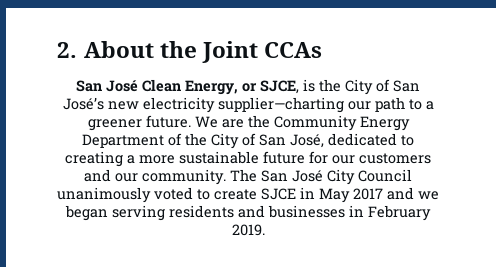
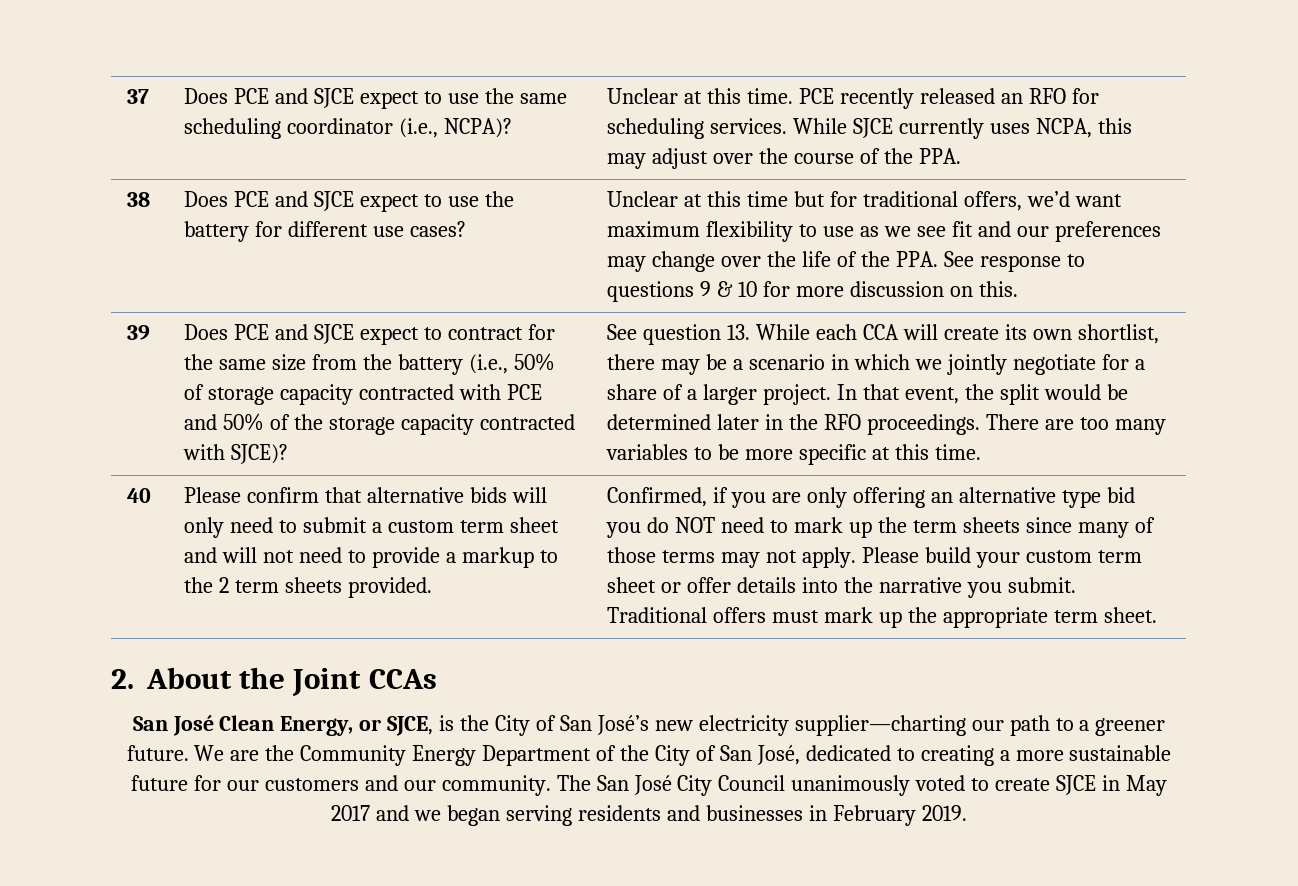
+ 37 | Does PCE and SJCE expect to use the same scheduling coordinator (i.e., NCPA)? | Unclear at this time. PCE recently released an RFO for scheduling services. While SJCE currently uses NCPA, this may adjust over the course of the PPA.
+ 38 | Does PCE and SJCE expect to use the battery for different use cases? | Unclear at this time but for traditional offers, we’d want maximum flexibility to use as we see fit and our preferences may change over the life of the PPA. See response to questions 9 & 10 for more discussion on this.
+ 39 | Does PCE and SJCE expect to contract for the same size from the battery (i.e., 50% of storage capacity contracted with PCE and 50% of the storage capacity contracted with SJCE)? | See question 13. While each CCA will create its own shortlist, there may be a scenario in which we jointly negotiate for a share of a larger project. In that event, the split would be determined later in the RFO proceedings. There are too many variables to be more specific at this time.
+ 40 | Please confirm that alternative bids will only need to submit a custom term sheet and will not need to provide a markup to the 2 term sheets provided. | Confirmed, if you are only offering an alternative type bid you do NOT need to mark up the term sheets since many of those terms may not apply. Please build your custom term sheet or offer details into the narrative you submit. Traditional offers must mark up the appropriate term sheet.

